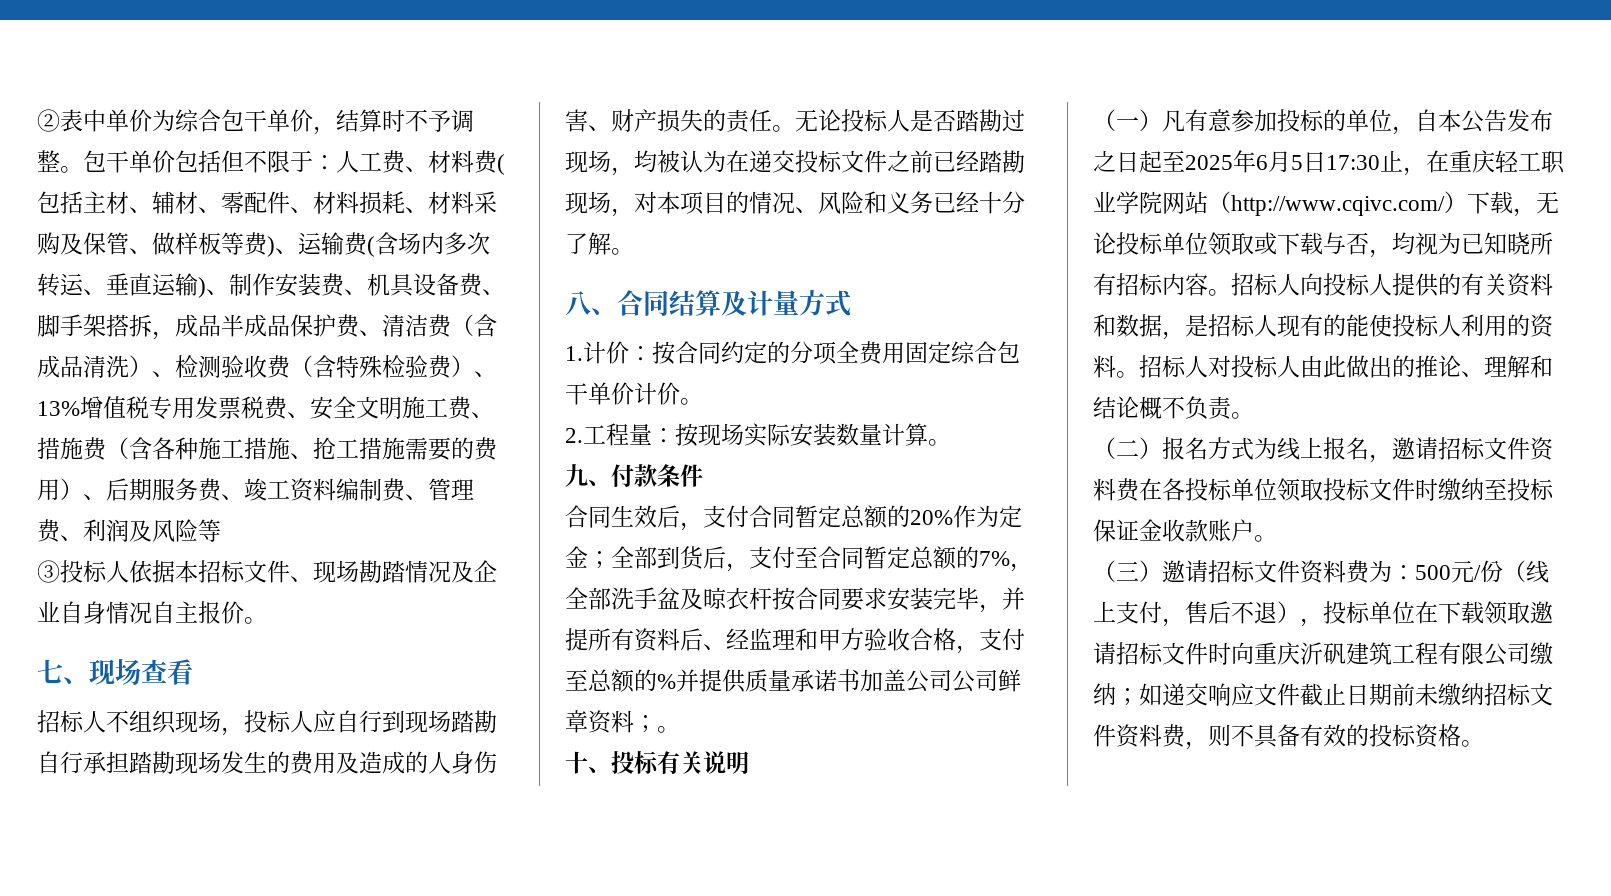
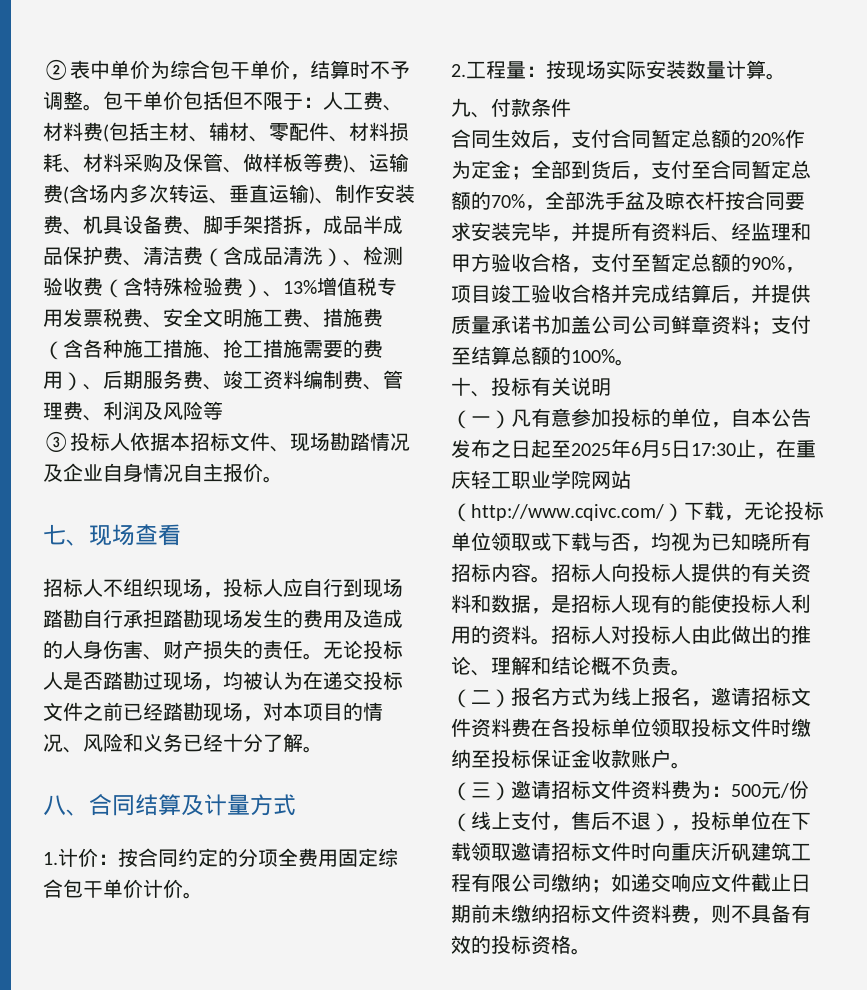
- 合同生效后，支付合同暂定总额的20%作为定金；全部到货后，支付至合同暂定总额的7%，全部洗手盆及晾衣杆按合同要求安装完毕，并提所有资料后、经监理和甲方验收合格，支付至总额的%并提供质量承诺书加盖公司公司鲜章资料；。
+ 合同生效后，支付合同暂定总额的20%作为定金；全部到货后，支付至合同暂定总额的70%，全部洗手盆及晾衣杆按合同要求安装完毕，并提所有资料后、经监理和甲方验收合格，支付至暂定总额的90%，项目竣工验收合格并完成结算后，并提供质量承诺书加盖公司公司鲜章资料；支付至结算总额的100%。

